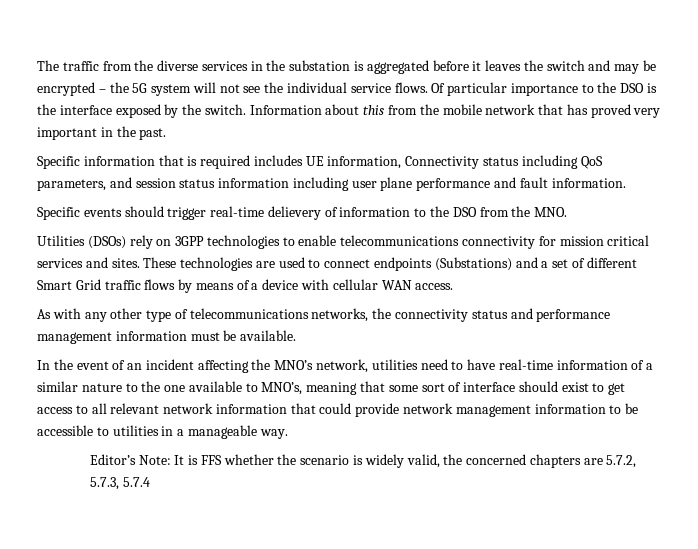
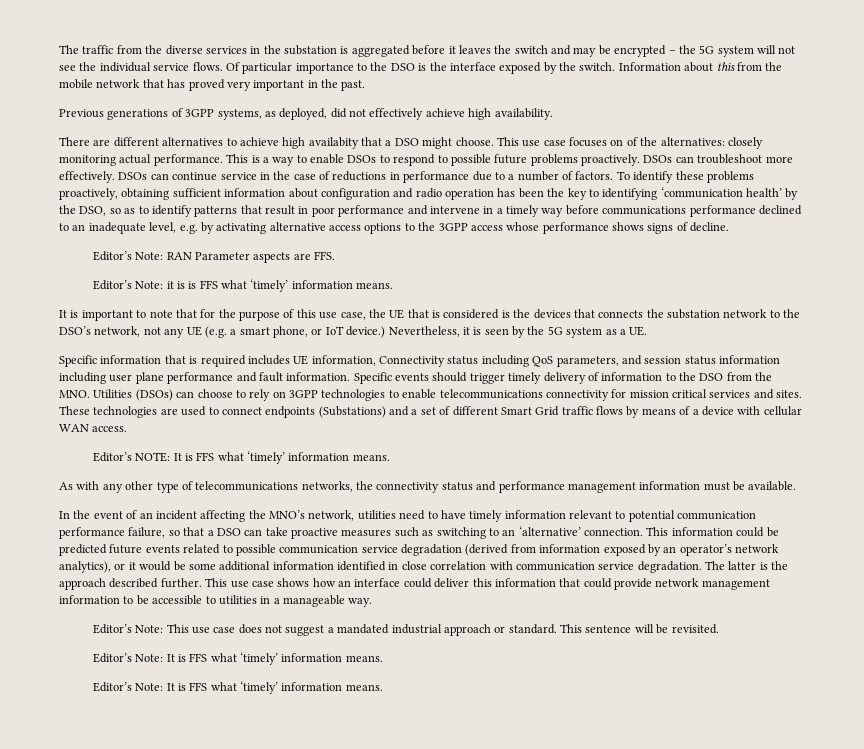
+ Previous generations of 3GPP systems, as deployed, did not effectively achieve high availability.
+ There are different alternatives to achieve high availabity that a DSO might choose. This use case focuses on of the alternatives: closely monitoring actual performance. This is a way to enable DSOs to respond to possible future problems proactively. DSOs can troubleshoot more effectively. DSOs can continue service in the case of reductions in performance due to a number of factors. To identify these problems proactively, obtaining sufficient information about configuration and radio operation has been the key to identifying ‘communication health’ by the DSO, so as to identify patterns that result in poor performance and intervene in a timely way before communications performance declined to an inadequate level, e.g. by activating alternative access options to the 3GPP access whose performance shows signs of decline.
+ Editor’s Note: RAN Parameter aspects are FFS.
+ Editor’s Note: it is is FFS what ‘timely’ information means.
+ It is important to note that for the purpose of this use case, the UE that is considered is the devices that connects the substation network to the DSO’s network, not any UE (e.g. a smart phone, or IoT device.) Nevertheless, it is seen by the 5G system as a UE.
- Specific information that is required includes UE information, Connectivity status including QoS parameters, and session status information including user plane performance and fault information.
- Specific events should trigger real-time delievery of information to the DSO from the MNO.
- Utilities (DSOs) rely on 3GPP technologies to enable telecommunications connectivity for mission critical services and sites.
+ Specific information that is required includes UE information, Connectivity status including QoS parameters, and session status information including user plane performance and fault information. Specific events should trigger timely delivery of information to the DSO from the MNO. Utilities (DSOs) can choose to rely on 3GPP technologies to enable telecommunications connectivity for mission critical services and sites.
+ Editor’s NOTE: It is FFS what ‘timely’ information means.
- In the event of an incident affecting the MNO’s network, utilities need to have real-time information of a similar nature to the one available to MNO’s, meaning that some sort of interface should exist to get access to all relevant network information that could provide network management information to be accessible to utilities in a manageable way.
+ In the event of an incident affecting the MNO’s network, utilities need to have timely information relevant to potential communication performance failure, so that a DSO can take proactive measures such as switching to an ‘alternative’ connection. This information could be predicted future events related to possible communication service degradation (derived from information exposed by an operator’s network analytics), or it would be some additional information identified in close correlation with communication service degradation. The latter is the approach described further. This use case shows how an interface could deliver this information that could provide network management information to be accessible to utilities in a manageable way.
- Editor’s Note: It is FFS whether the scenario is widely valid, the concerned chapters are 5.7.2, 5.7.3, 5.7.4
+ Editor’s Note: This use case does not suggest a mandated industrial approach or standard. This sentence will be revisited.
+ Editor’s Note: It is FFS what ‘timely’ information means.
+ Editor’s Note: It is FFS what ‘timely’ information means.

